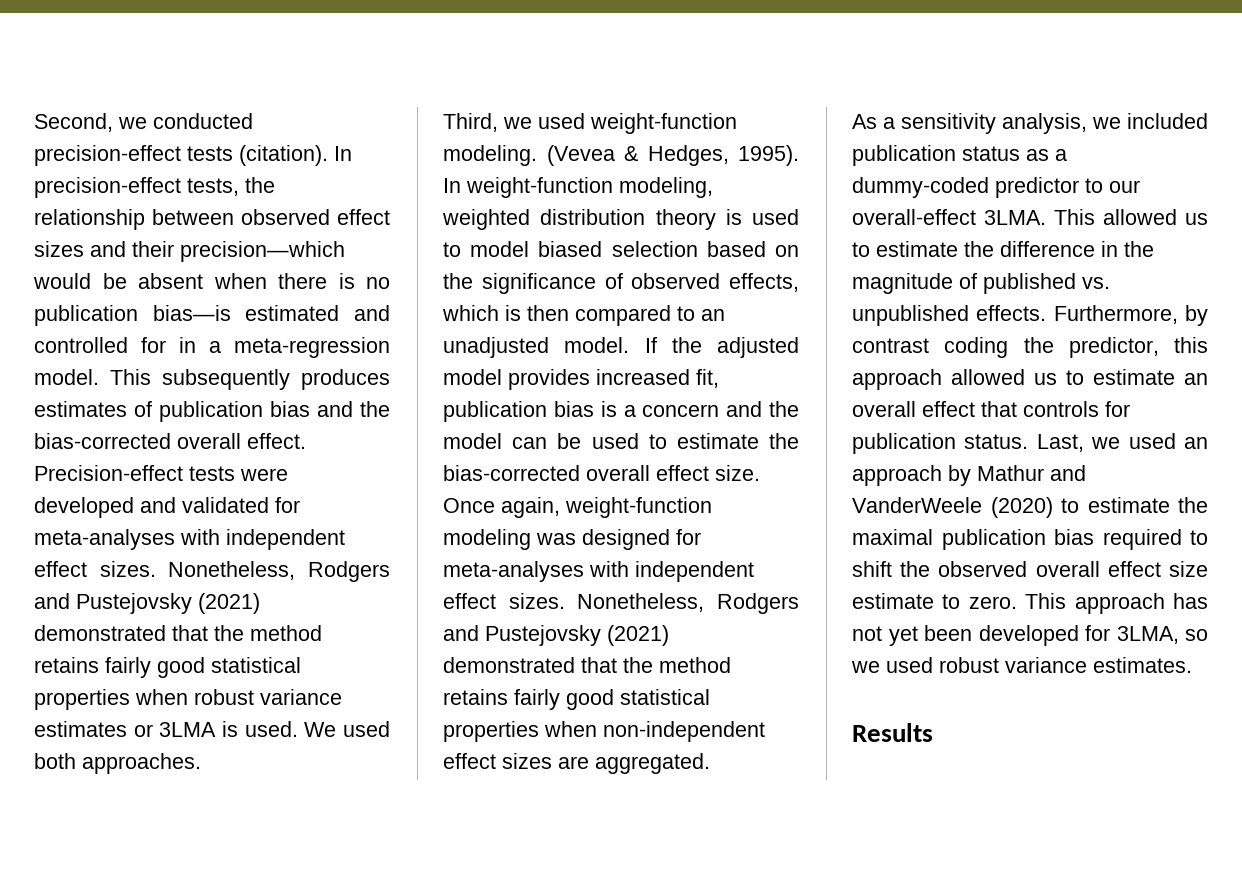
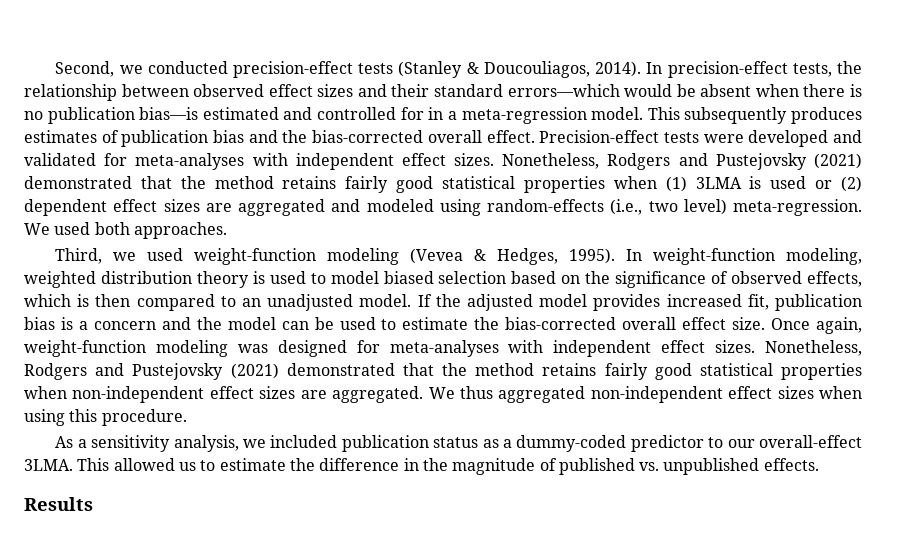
- Second, we conducted precision-effect tests (citation).
+ Second, we conducted precision-effect tests (Stanley & Doucouliagos, 2014).
- In precision-effect tests, the relationship between observed effect sizes and their precision—which would be absent when there is no publication bias—is estimated and controlled for in a meta-regression model.
+ In precision-effect tests, the relationship between observed effect sizes and their standard errors—which would be absent when there is no publication bias—is estimated and controlled for in a meta-regression model.
- Nonetheless, Rodgers and Pustejovsky (2021) demonstrated that the method retains fairly good statistical properties when robust variance estimates or 3LMA is used.
+ Nonetheless, Rodgers and Pustejovsky (2021) demonstrated that the method retains fairly good statistical properties when (1) 3LMA is used or (2) dependent effect sizes are aggregated and modeled using random-effects (i.e., two level) meta-regression.
- Third, we used weight-function modeling. (Vevea & Hedges, 1995).
+ Third, we used weight-function modeling (Vevea & Hedges, 1995).
+ We thus aggregated non-independent effect sizes when using this procedure.
- Furthermore, by contrast coding the predictor, this approach allowed us to estimate an overall effect that controls for publication status. Last, we used an approach by Mathur and VanderWeele (2020) to estimate the maximal publication bias required to shift the observed overall effect size estimate to zero. This approach has not yet been developed for 3LMA, so we used robust variance estimates.

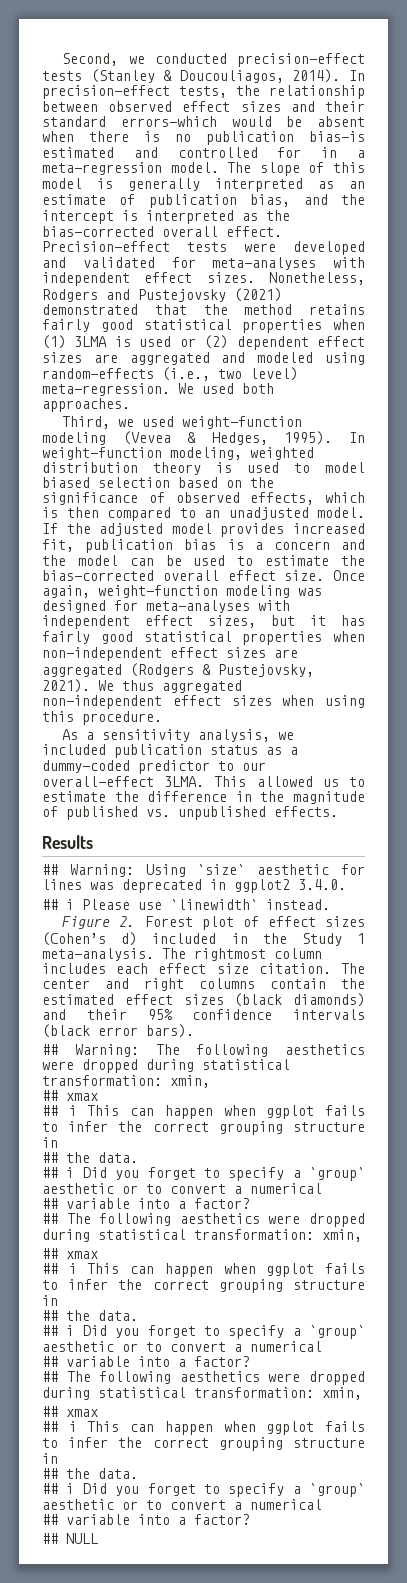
- This subsequently produces estimates of publication bias and the bias-corrected overall effect.
+ The slope of this model is generally interpreted as an estimate of publication bias, and the intercept is interpreted as the bias-corrected overall effect.
- Once again, weight-function modeling was designed for meta-analyses with independent effect sizes. Nonetheless, Rodgers and Pustejovsky (2021) demonstrated that the method retains fairly good statistical properties when non-independent effect sizes are aggregated.
+ Once again, weight-function modeling was designed for meta-analyses with independent effect sizes, but it has fairly good statistical properties when non-independent effect sizes are aggregated (Rodgers & Pustejovsky, 2021).
+ ## Warning: Using `size` aesthetic for lines was deprecated in ggplot2 3.4.0.
+ ## i Please use `linewidth` instead.
+ Figure 2. Forest plot of effect sizes (Cohen’s d) included in the Study 1 meta-analysis. The rightmost column includes each effect size citation. The center and right columns contain the estimated effect sizes (black diamonds) and their 95% confidence intervals (black error bars).
+ ## Warning: The following aesthetics were dropped during statistical transformation: xmin,
+ ## xmax
+ ## i This can happen when ggplot fails to infer the correct grouping structure in
+ ## the data.
+ ## i Did you forget to specify a `group` aesthetic or to convert a numerical
+ ## variable into a factor?
+ ## The following aesthetics were dropped during statistical transformation: xmin,
+ ## xmax
+ ## i This can happen when ggplot fails to infer the correct grouping structure in
+ ## the data.
+ ## i Did you forget to specify a `group` aesthetic or to convert a numerical
+ ## variable into a factor?
+ ## The following aesthetics were dropped during statistical transformation: xmin,
+ ## xmax
+ ## i This can happen when ggplot fails to infer the correct grouping structure in
+ ## the data.
+ ## i Did you forget to specify a `group` aesthetic or to convert a numerical
+ ## variable into a factor?
+ ## NULL

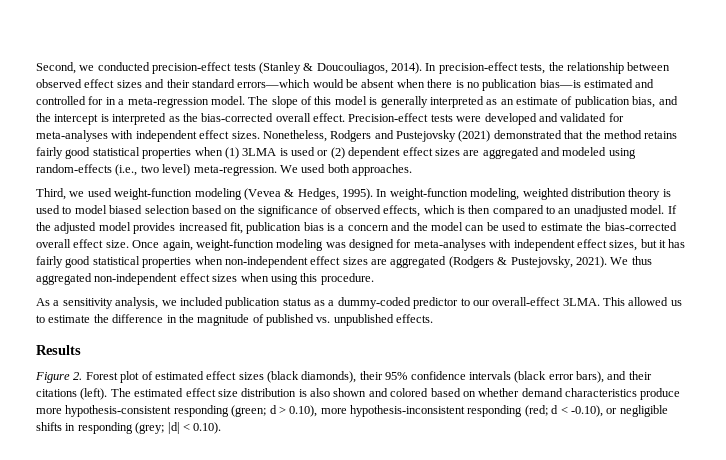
- ## Warning: Using `size` aesthetic for lines was deprecated in ggplot2 3.4.0.
- ## i Please use `linewidth` instead.
- Figure 2. Forest plot of effect sizes (Cohen’s d) included in the Study 1 meta-analysis. The rightmost column includes each effect size citation. The center and right columns contain the estimated effect sizes (black diamonds) and their 95% confidence intervals (black error bars).
- ## Warning: The following aesthetics were dropped during statistical transformation: xmin,
- ## xmax
- ## i This can happen when ggplot fails to infer the correct grouping structure in
- ## the data.
- ## i Did you forget to specify a `group` aesthetic or to convert a numerical
- ## variable into a factor?
- ## The following aesthetics were dropped during statistical transformation: xmin,
- ## xmax
- ## i This can happen when ggplot fails to infer the correct grouping structure in
- ## the data.
- ## i Did you forget to specify a `group` aesthetic or to convert a numerical
- ## variable into a factor?
- ## The following aesthetics were dropped during statistical transformation: xmin,
- ## xmax
- ## i This can happen when ggplot fails to infer the correct grouping structure in
- ## the data.
- ## i Did you forget to specify a `group` aesthetic or to convert a numerical
- ## variable into a factor?
- ## NULL
+ Figure 2. Forest plot of estimated effect sizes (black diamonds), their 95% confidence intervals (black error bars), and their citations (left). The estimated effect size distribution is also shown and colored based on whether demand characteristics produce more hypothesis-consistent responding (green; d > 0.10), more hypothesis-inconsistent responding (red; d < -0.10), or negligible shifts in responding (grey; |d| < 0.10).

